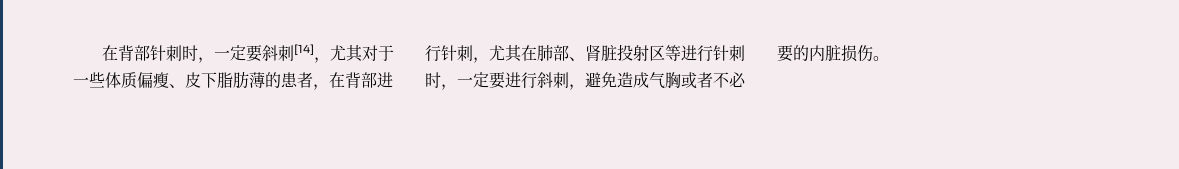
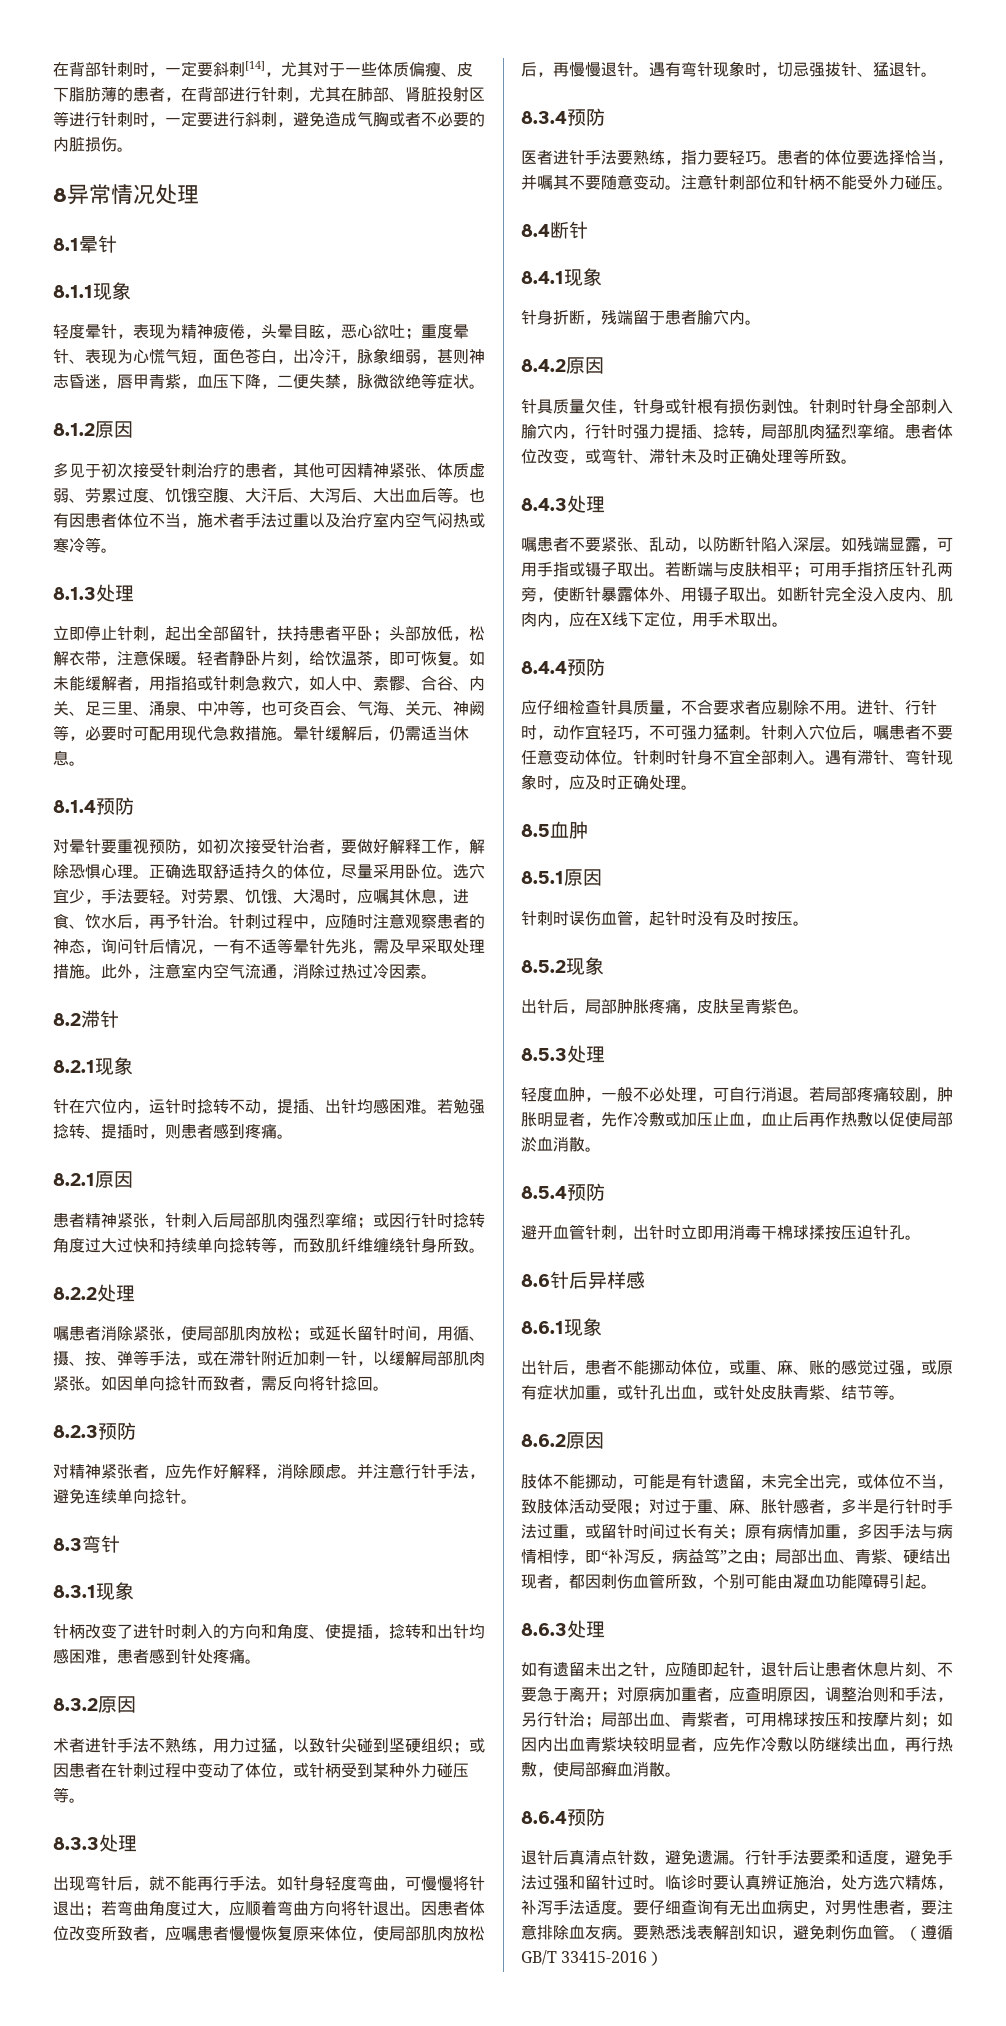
+ 8异常情况处理
+ 8.1晕针
+ 8.1.1现象
+ 轻度晕针，表现为精神疲倦，头晕目眩，恶心欲吐；重度晕针、表现为心慌气短，面色苍白，出冷汗，脉象细弱，甚则神志昏迷，唇甲青紫，血压下降，二便失禁，脉微欲绝等症状。
+ 8.1.2原因
+ 多见于初次接受针刺治疗的患者，其他可因精神紧张、体质虚弱、劳累过度、饥饿空腹、大汗后、大泻后、大出血后等。也有因患者体位不当，施术者手法过重以及治疗室内空气闷热或寒冷等。
+ 8.1.3处理
+ 立即停止针刺，起出全部留针，扶持患者平卧；头部放低，松解衣带，注意保暖。轻者静卧片刻，给饮温茶，即可恢复。如未能缓解者，用指掐或针刺急救穴，如人中、素髎、合谷、内关、足三里、涌泉、中冲等，也可灸百会、气海、关元、神阙等，必要时可配用现代急救措施。晕针缓解后，仍需适当休息。
+ 8.1.4预防
+ 对晕针要重视预防，如初次接受针治者，要做好解释工作，解除恐惧心理。正确选取舒适持久的体位，尽量采用卧位。选穴宜少，手法要轻。对劳累、饥饿、大渴时，应嘱其休息，进食、饮水后，再予针治。针刺过程中，应随时注意观察患者的神态，询问针后情况，一有不适等晕针先兆，需及早采取处理措施。此外，注意室内空气流通，消除过热过冷因素。
+ 8.2滞针
+ 8.2.1现象
+ 针在穴位内，运针时捻转不动，提插、出针均感困难。若勉强捻转、提插时，则患者感到疼痛。
+ 8.2.1原因
+ 患者精神紧张，针刺入后局部肌肉强烈挛缩；或因行针时捻转角度过大过快和持续单向捻转等，而致肌纤维缠绕针身所致。
+ 8.2.2处理
+ 嘱患者消除紧张，使局部肌肉放松；或延长留针时间，用循、摄、按、弹等手法，或在滞针附近加刺一针，以缓解局部肌肉紧张。如因单向捻针而致者，需反向将针捻回。
+ 8.2.3预防
+ 对精神紧张者，应先作好解释，消除顾虑。并注意行针手法，避免连续单向捻针。
+ 8.3弯针
+ 8.3.1现象
+ 针柄改变了进针时刺入的方向和角度、使提插，捻转和出针均感困难，患者感到针处疼痛。
+ 8.3.2原因
+ 术者进针手法不熟练，用力过猛，以致针尖碰到坚硬组织；或因患者在针刺过程中变动了体位，或针柄受到某种外力碰压等。
+ 8.3.3处理
+ 出现弯针后，就不能再行手法。如针身轻度弯曲，可慢慢将针退出；若弯曲角度过大，应顺着弯曲方向将针退出。因患者体位改变所致者，应嘱患者慢慢恢复原来体位，使局部肌肉放松后，再慢慢退针。遇有弯针现象时，切忌强拔针、猛退针。
+ 8.3.4预防
+ 医者进针手法要熟练，指力要轻巧。患者的体位要选择恰当，并嘱其不要随意变动。注意针刺部位和针柄不能受外力碰压。
+ 8.4断针
+ 8.4.1现象
+ 针身折断，残端留于患者腧穴内。
+ 8.4.2原因
+ 针具质量欠佳，针身或针根有损伤剥蚀。针刺时针身全部刺入腧穴内，行针时强力提插、捻转，局部肌肉猛烈挛缩。患者体位改变，或弯针、滞针未及时正确处理等所致。
+ 8.4.3处理
+ 嘱患者不要紧张、乱动，以防断针陷入深层。如残端显露，可用手指或镊子取出。若断端与皮肤相平；可用手指挤压针孔两旁，使断针暴露体外、用镊子取出。如断针完全没入皮内、肌肉内，应在X线下定位，用手术取出。
+ 8.4.4预防
+ 应仔细检查针具质量，不合要求者应剔除不用。进针、行针时，动作宜轻巧，不可强力猛刺。针刺入穴位后，嘱患者不要任意变动体位。针刺时针身不宜全部刺入。遇有滞针、弯针现象时，应及时正确处理。
+ 8.5血肿
+ 8.5.1原因
+ 针刺时误伤血管，起针时没有及时按压。
+ 8.5.2现象
+ 出针后，局部肿胀疼痛，皮肤呈青紫色。
+ 8.5.3处理
+ 轻度血肿，一般不必处理，可自行消退。若局部疼痛较剧，肿胀明显者，先作冷敷或加压止血，血止后再作热敷以促使局部淤血消散。
+ 8.5.4预防
+ 避开血管针刺，出针时立即用消毒干棉球揉按压迫针孔。
+ 8.6针后异样感
+ 8.6.1现象
+ 出针后，患者不能挪动体位，或重、麻、账的感觉过强，或原有症状加重，或针孔出血，或针处皮肤青紫、结节等。
+ 8.6.2原因
+ 肢体不能挪动，可能是有针遗留，未完全出完，或体位不当，致肢体活动受限；对过于重、麻、胀针感者，多半是行针时手法过重，或留针时间过长有关；原有病情加重，多因手法与病情相悖，即“补泻反，病益笃”之由；局部出血、青紫、硬结出现者，都因刺伤血管所致，个别可能由凝血功能障碍引起。
+ 8.6.3处理
+ 如有遗留未出之针，应随即起针，退针后让患者休息片刻、不要急于离开；对原病加重者，应查明原因，调整治则和手法，另行针治；局部出血、青紫者，可用棉球按压和按摩片刻；如因内出血青紫块较明显者，应先作冷敷以防继续出血，再行热敷，使局部癣血消散。
+ 8.6.4预防
+ 退针后真清点针数，避免遗漏。行针手法要柔和适度，避免手法过强和留针过时。临诊时要认真辨证施治，处方选穴精炼，补泻手法适度。要仔细查询有无出血病史，对男性患者，要注意排除血友病。要熟悉浅表解剖知识，避免刺伤血管。（遵循GB/T 33415-2016）

